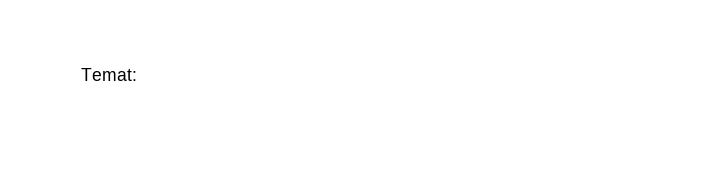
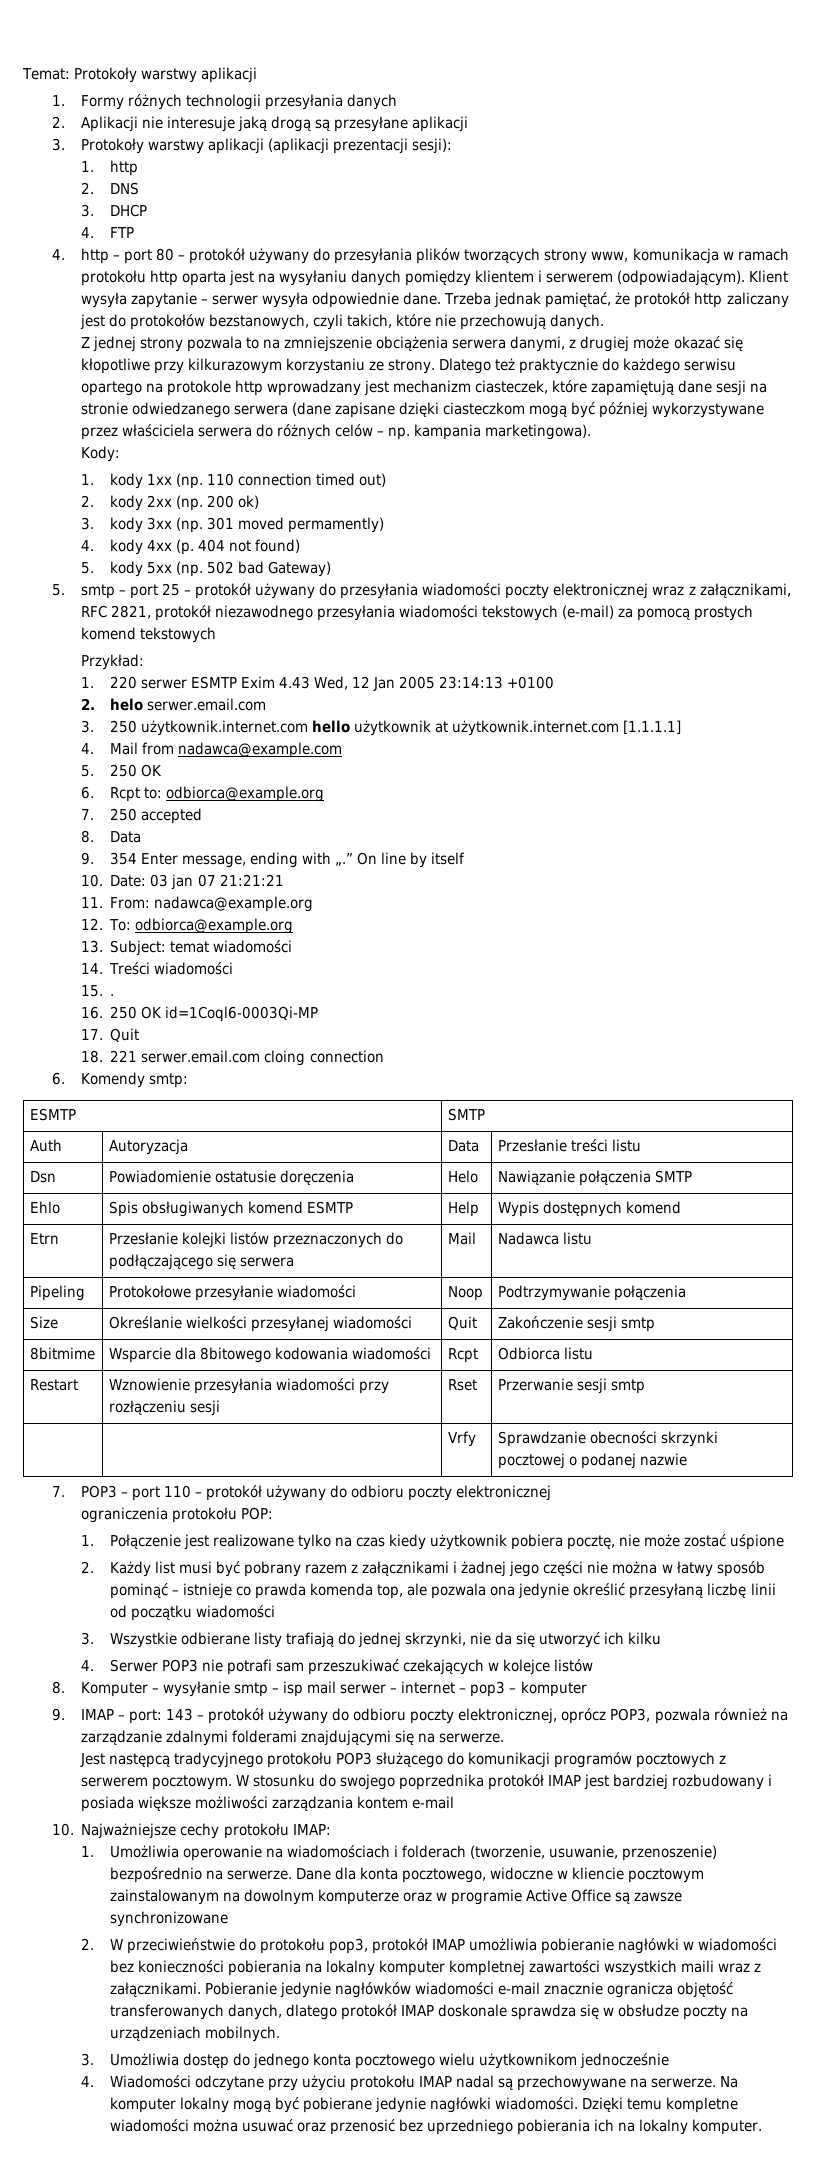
- Temat:
+ Temat: Protokoły warstwy aplikacji
+ 1. Formy różnych technologii przesyłania danych
+ 2. Aplikacji nie interesuje jaką drogą są przesyłane aplikacji
+ 3. Protokoły warstwy aplikacji (aplikacji prezentacji sesji):
+ 1. http
+ 2. DNS
+ 3. DHCP
+ 4. FTP
+ 4. http – port 80 – protokół używany do przesyłania plików tworzących strony www, komunikacja w ramach protokołu http oparta jest na wysyłaniu danych pomiędzy klientem i serwerem (odpowiadającym). Klient wysyła zapytanie – serwer wysyła odpowiednie dane. Trzeba jednak pamiętać, że protokół http zaliczany jest do protokołów bezstanowych, czyli takich, które nie przechowują danych.
+ Z jednej strony pozwala to na zmniejszenie obciążenia serwera danymi, z drugiej może okazać się kłopotliwe przy kilkurazowym korzystaniu ze strony. Dlatego też praktycznie do każdego serwisu opartego na protokole http wprowadzany jest mechanizm ciasteczek, które zapamiętują dane sesji na stronie odwiedzanego serwera (dane zapisane dzięki ciasteczkom mogą być później wykorzystywane przez właściciela serwera do różnych celów – np. kampania marketingowa).
+ Kody:
+ 1. kody 1xx (np. 110 connection timed out)
+ 2. kody 2xx (np. 200 ok)
+ 3. kody 3xx (np. 301 moved permamently)
+ 4. kody 4xx (p. 404 not found)
+ 5. kody 5xx (np. 502 bad Gateway)
+ 5. smtp – port 25 – protokół używany do przesyłania wiadomości poczty elektronicznej wraz z załącznikami, RFC 2821, protokół niezawodnego przesyłania wiadomości tekstowych (e-mail) za pomocą prostych komend tekstowych
+ Przykład:
+ 1. 220 serwer ESMTP Exim 4.43 Wed, 12 Jan 2005 23:14:13 +0100
+ 2. helo serwer.email.com
+ 3. 250 użytkownik.internet.com hello użytkownik at użytkownik.internet.com [1.1.1.1]
+ 4. Mail from nadawca@example.com
+ 5. 250 OK
+ 6. Rcpt to: odbiorca@example.org
+ 7. 250 accepted
+ 8. Data
+ 9. 354 Enter message, ending with „.” On line by itself
+ 10. Date: 03 jan 07 21:21:21
+ 11. From: nadawca@example.org
+ 12. To: odbiorca@example.org
+ 13. Subject: temat wiadomości
+ 14. Treści wiadomości
+ 15. .
+ 16. 250 OK id=1Coql6-0003Qi-MP
+ 17. Quit
+ 18. 221 serwer.email.com cloing connection
+ 6. Komendy smtp:
+ ESMTP | SMTP
+ Auth | Autoryzacja | Data | Przesłanie treści listu
+ Dsn | Powiadomienie ostatusie doręczenia | Helo | Nawiązanie połączenia SMTP
+ Ehlo | Spis obsługiwanych komend ESMTP | Help | Wypis dostępnych komend
+ Etrn | Przesłanie kolejki listów przeznaczonych do podłączającego się serwera | Mail | Nadawca listu
+ Pipeling | Protokołowe przesyłanie wiadomości | Noop | Podtrzymywanie połączenia
+ Size | Określanie wielkości przesyłanej wiadomości | Quit | Zakończenie sesji smtp
+ 8bitmime | Wsparcie dla 8bitowego kodowania wiadomości | Rcpt | Odbiorca listu
+ Restart | Wznowienie przesyłania wiadomości przy rozłączeniu sesji | Rset | Przerwanie sesji smtp
+ | | Vrfy | Sprawdzanie obecności skrzynki pocztowej o podanej nazwie
+ 7. POP3 – port 110 – protokół używany do odbioru poczty elektronicznej
+ ograniczenia protokołu POP:
+ 1. Połączenie jest realizowane tylko na czas kiedy użytkownik pobiera pocztę, nie może zostać uśpione
+ 2. Każdy list musi być pobrany razem z załącznikami i żadnej jego części nie można w łatwy sposób pominąć – istnieje co prawda komenda top, ale pozwala ona jedynie określić przesyłaną liczbę linii od początku wiadomości
+ 3. Wszystkie odbierane listy trafiają do jednej skrzynki, nie da się utworzyć ich kilku
+ 4. Serwer POP3 nie potrafi sam przeszukiwać czekających w kolejce listów
+ 8. Komputer – wysyłanie smtp – isp mail serwer – internet – pop3 – komputer
+ 9. IMAP – port: 143 – protokół używany do odbioru poczty elektronicznej, oprócz POP3, pozwala również na zarządzanie zdalnymi folderami znajdującymi się na serwerze.
+ Jest następcą tradycyjnego protokołu POP3 służącego do komunikacji programów pocztowych z serwerem pocztowym. W stosunku do swojego poprzednika protokół IMAP jest bardziej rozbudowany i posiada większe możliwości zarządzania kontem e-mail
+ 10. Najważniejsze cechy protokołu IMAP:
+ 1. Umożliwia operowanie na wiadomościach i folderach (tworzenie, usuwanie, przenoszenie) bezpośrednio na serwerze. Dane dla konta pocztowego, widoczne w kliencie pocztowym zainstalowanym na dowolnym komputerze oraz w programie Active Office są zawsze synchronizowane
+ 2. W przeciwieństwie do protokołu pop3, protokół IMAP umożliwia pobieranie nagłówki w wiadomości bez konieczności pobierania na lokalny komputer kompletnej zawartości wszystkich maili wraz z załącznikami. Pobieranie jedynie nagłówków wiadomości e-mail znacznie ogranicza objętość transferowanych danych, dlatego protokół IMAP doskonale sprawdza się w obsłudze poczty na urządzeniach mobilnych.
+ 3. Umożliwia dostęp do jednego konta pocztowego wielu użytkownikom jednocześnie
+ 4. Wiadomości odczytane przy użyciu protokołu IMAP nadal są przechowywane na serwerze. Na komputer lokalny mogą być pobierane jedynie nagłówki wiadomości. Dzięki temu kompletne wiadomości można usuwać oraz przenosić bez uprzedniego pobierania ich na lokalny komputer.

